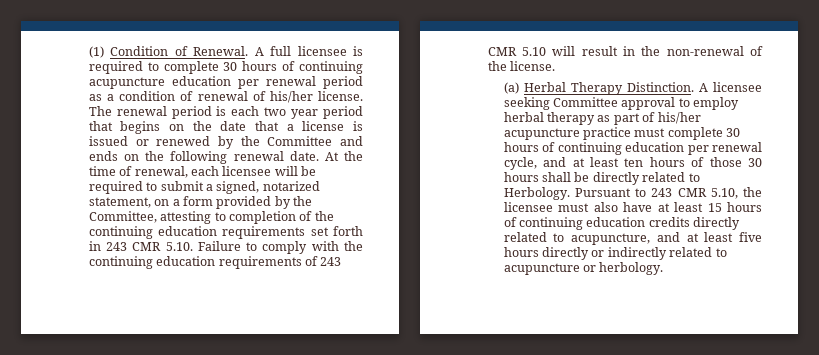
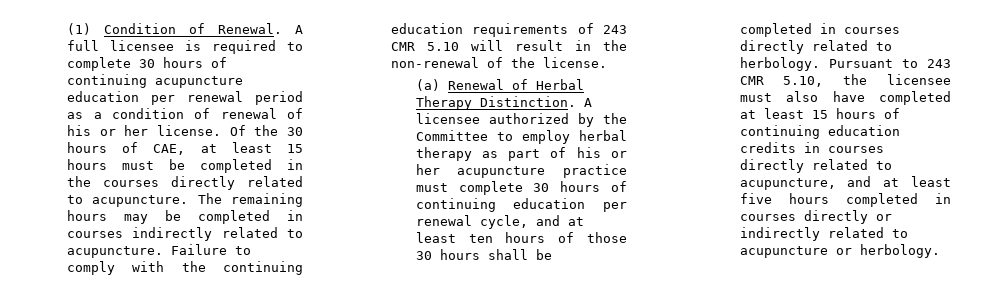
- A full licensee is required to complete 30 hours of continuing acupuncture education per renewal period as a condition of renewal of his/her license. The renewal period is each two year period that begins on the date that a license is issued or renewed by the Committee and ends on the following renewal date. At the time of renewal, each licensee will be required to submit a signed, notarized statement, on a form provided by the Committee, attesting to completion of the continuing education requirements set forth in 243 CMR 5.10. Failure to comply with the continuing education requirements of 243 CMR 5.10 will result in the non-renewal of the license.
+ A full licensee is required to complete 30 hours of continuing acupuncture education per renewal period as a condition of renewal of his or her license. Of the 30 hours of CAE, at least 15 hours must be completed in the courses directly related to acupuncture. The remaining hours may be completed in courses indirectly related to acupuncture. Failure to comply with the continuing education requirements of 243 CMR 5.10 will result in the non-renewal of the license.
- (a) Herbal Therapy Distinction.
+ (a) Renewal of Herbal Therapy Distinction.
- A licensee seeking Committee approval to employ herbal therapy as part of his/her acupuncture practice must complete 30 hours of continuing education per renewal cycle, and at least ten hours of those 30 hours shall be directly related to Herbology.
+ A licensee authorized by the Committee to employ herbal therapy as part of his or her acupuncture practice must complete 30 hours of continuing education per renewal cycle, and at least ten hours of those 30 hours shall be completed in courses directly related to herbology.
- Pursuant to 243 CMR 5.10, the licensee must also have at least 15 hours of continuing education credits directly related to acupuncture, and at least five hours directly or indirectly related to acupuncture or herbology.
+ Pursuant to 243 CMR 5.10, the licensee must also have completed at least 15 hours of continuing education credits in courses directly related to acupuncture, and at least five hours completed in courses directly or indirectly related to acupuncture or herbology.

